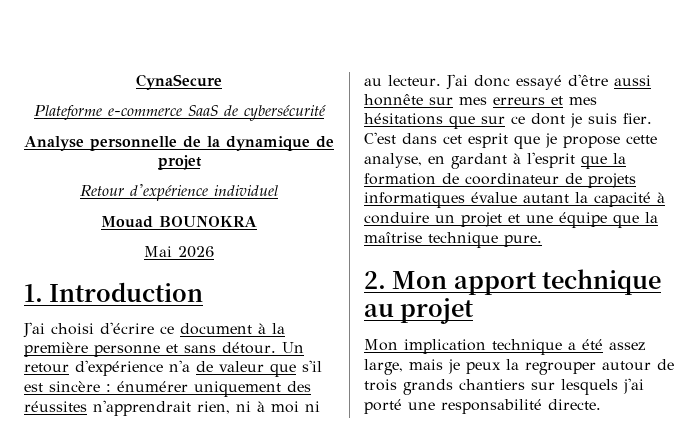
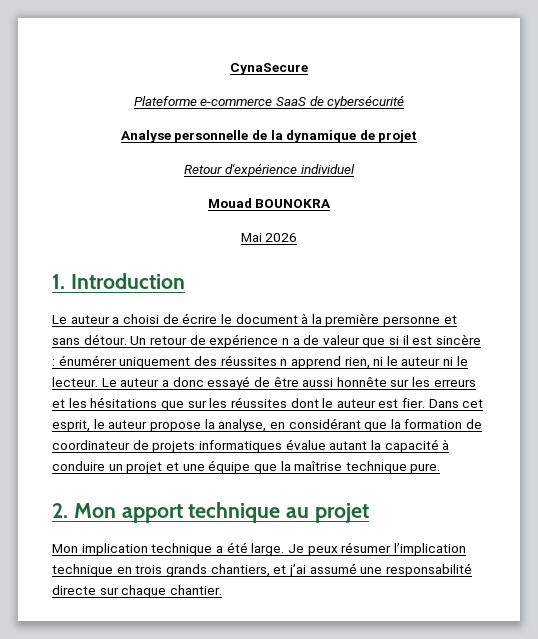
- J'ai choisi d'écrire ce document à la première personne et sans détour.
+ Le auteur a choisi de écrire le document à la première personne et sans détour.
- Un retour d'expérience n'a de valeur que s'il est sincère : énumérer uniquement des réussites n'apprendrait rien, ni à moi ni au lecteur. J'ai donc essayé d'être aussi honnête sur mes erreurs et mes hésitations que sur ce dont je suis fier. C'est dans cet esprit que je propose cette analyse, en gardant à l'esprit que la formation de coordinateur de projets informatiques évalue autant la capacité à conduire un projet et une équipe que la maîtrise technique pure.
+ Un retour de expérience n a de valeur que si il est sincère : énumérer uniquement des réussites n apprend rien, ni le auteur ni le lecteur. Le auteur a donc essayé de être aussi honnête sur les erreurs et les hésitations que sur les réussites dont le auteur est fier. Dans cet esprit, le auteur propose la analyse, en considérant que la formation de coordinateur de projets informatiques évalue autant la capacité à conduire un projet et une équipe que la maîtrise technique pure.
- Mon implication technique a été assez large, mais je peux la regrouper autour de trois grands chantiers sur lesquels j'ai porté une responsabilité directe.
+ Mon implication technique a été large. Je peux résumer l’implication technique en trois grands chantiers, et j’ai assumé une responsabilité directe sur chaque chantier.

